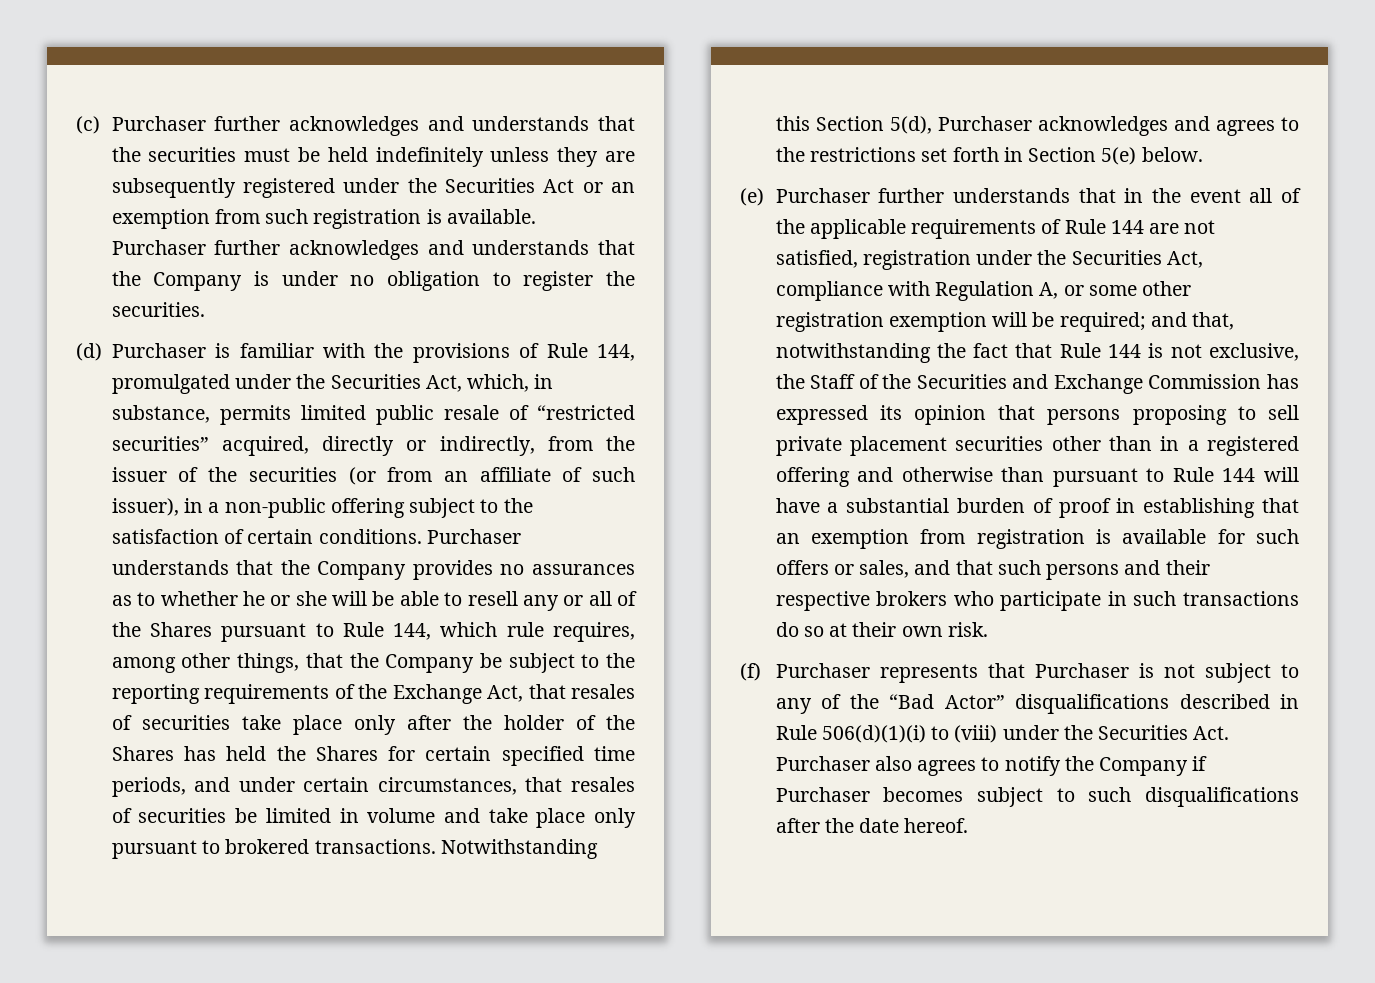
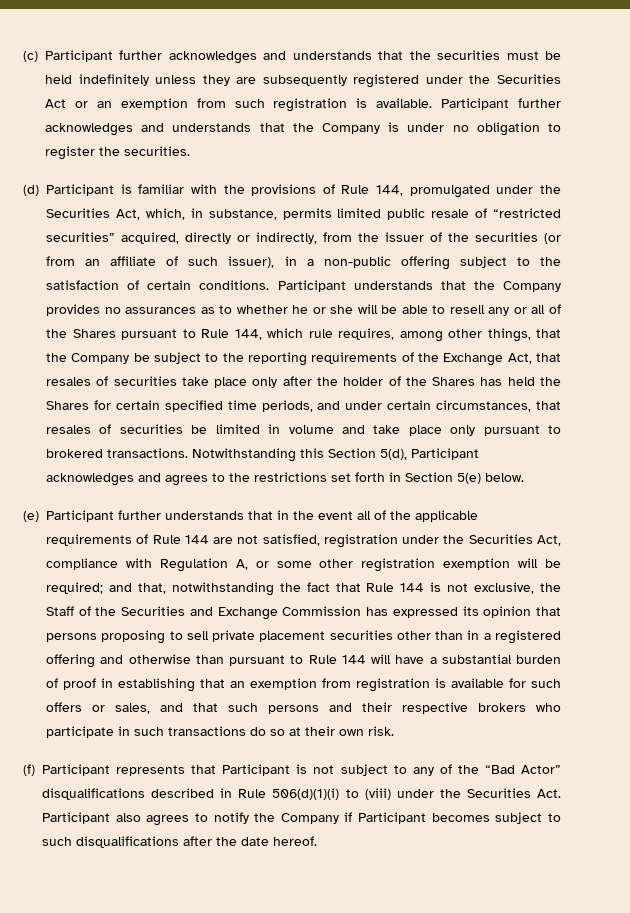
- (c) Purchaser further acknowledges and understands that the securities must be held indefinitely unless they are subsequently registered under the Securities Act or an exemption from such registration is available.
+ (c) Participant further acknowledges and understands that the securities must be held indefinitely unless they are subsequently registered under the Securities Act or an exemption from such registration is available.
- Purchaser further acknowledges and understands that the Company is under no obligation to register the securities.
+ Participant further acknowledges and understands that the Company is under no obligation to register the securities.
- (d) Purchaser is familiar with the provisions of Rule 144, promulgated under the Securities Act, which, in substance, permits limited public resale of “restricted securities” acquired, directly or indirectly, from the issuer of the securities (or from an affiliate of such issuer), in a non-public offering subject to the satisfaction of certain conditions.
+ (d) Participant is familiar with the provisions of Rule 144, promulgated under the Securities Act, which, in substance, permits limited public resale of “restricted securities” acquired, directly or indirectly, from the issuer of the securities (or from an affiliate of such issuer), in a non-public offering subject to the satisfaction of certain conditions.
- Purchaser understands that the Company provides no assurances as to whether he or she will be able to resell any or all of the Shares pursuant to Rule 144, which rule requires, among other things, that the Company be subject to the reporting requirements of the Exchange Act, that resales of securities take place only after the holder of the Shares has held the Shares for certain specified time periods, and under certain circumstances, that resales of securities be limited in volume and take place only pursuant to brokered transactions.
+ Participant understands that the Company provides no assurances as to whether he or she will be able to resell any or all of the Shares pursuant to Rule 144, which rule requires, among other things, that the Company be subject to the reporting requirements of the Exchange Act, that resales of securities take place only after the holder of the Shares has held the Shares for certain specified time periods, and under certain circumstances, that resales of securities be limited in volume and take place only pursuant to brokered transactions.
- Notwithstanding this Section 5(d), Purchaser acknowledges and agrees to the restrictions set forth in Section 5(e) below.
+ Notwithstanding this Section 5(d), Participant acknowledges and agrees to the restrictions set forth in Section 5(e) below.
- (e) Purchaser further understands that in the event all of the applicable requirements of Rule 144 are not satisfied, registration under the Securities Act, compliance with Regulation A, or some other registration exemption will be required;
+ (e) Participant further understands that in the event all of the applicable requirements of Rule 144 are not satisfied, registration under the Securities Act, compliance with Regulation A, or some other registration exemption will be required;
- (f) Purchaser represents that Purchaser is not subject to any of the “Bad Actor” disqualifications described in Rule 506(d)(1)(i) to (viii) under the Securities Act. Purchaser also agrees to notify the Company if Purchaser becomes subject to such disqualifications after the date hereof.
+ (f) Participant represents that Participant is not subject to any of the “Bad Actor” disqualifications described in Rule 506(d)(1)(i) to (viii) under the Securities Act. Participant also agrees to notify the Company if Participant becomes subject to such disqualifications after the date hereof.

